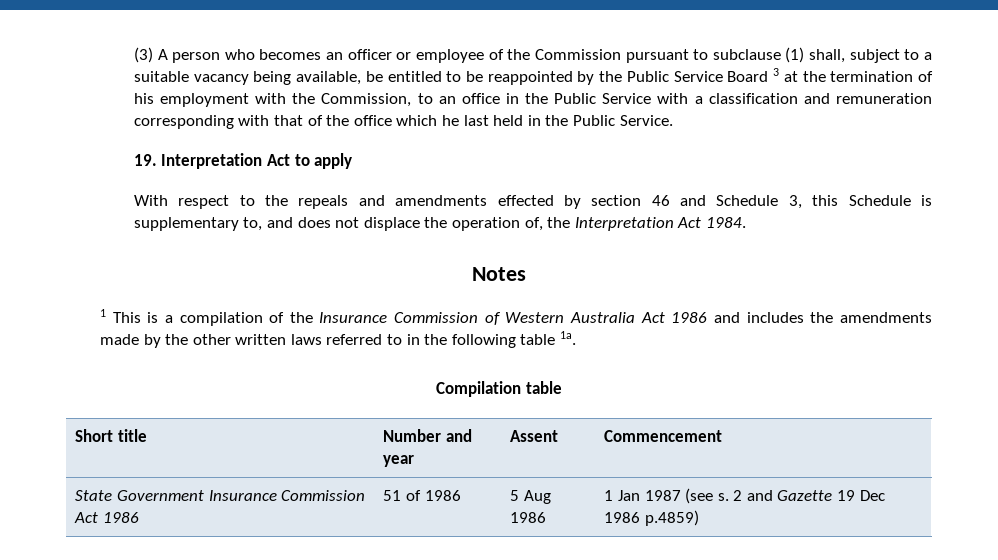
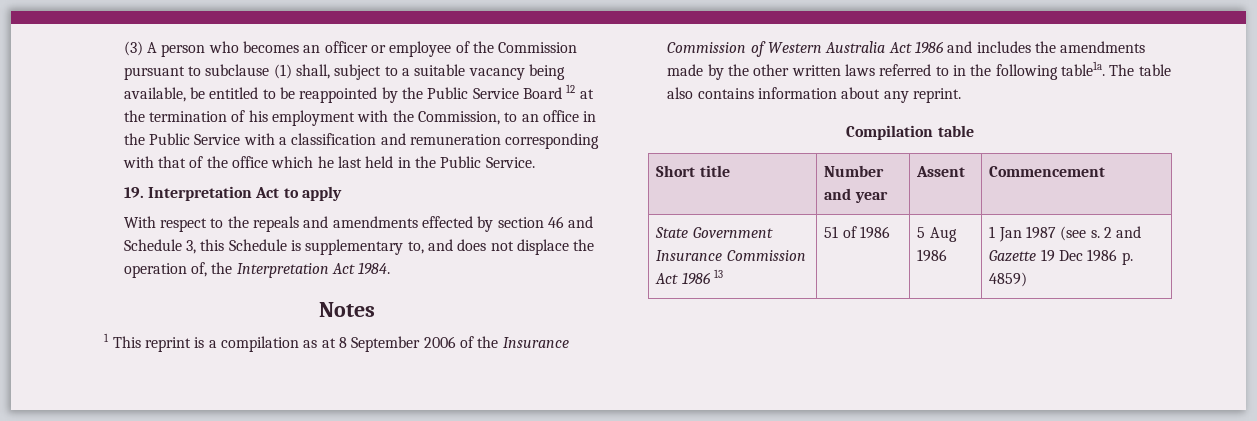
- (3) A person who becomes an officer or employee of the Commission pursuant to subclause (1) shall, subject to a suitable vacancy being available, be entitled to be reappointed by the Public Service Board 3 at the termination of his employment with the Commission, to an office in the Public Service with a classification and remuneration corresponding with that of the office which he last held in the Public Service.
+ (3) A person who becomes an officer or employee of the Commission pursuant to subclause (1) shall, subject to a suitable vacancy being available, be entitled to be reappointed by the Public Service Board 12 at the termination of his employment with the Commission, to an office in the Public Service with a classification and remuneration corresponding with that of the office which he last held in the Public Service.
- 1 This is a compilation of the Insurance Commission of Western Australia Act 1986 and includes the amendments made by the other written laws referred to in the following table 1a.
+ 1 This reprint is a compilation as at 8 September 2006 of the Insurance Commission of Western Australia Act 1986 and includes the amendments made by the other written laws referred to in the following table1a. The table also contains information about any reprint.
- State Government Insurance Commission Act 1986 | 51 of 1986 | 5 Aug 1986 | 1 Jan 1987 (see s. 2 and Gazette 19 Dec 1986 p.4859)
+ State Government Insurance Commission Act 1986 13 | 51 of 1986 | 5 Aug 1986 | 1 Jan 1987 (see s. 2 and Gazette 19 Dec 1986 p. 4859)

